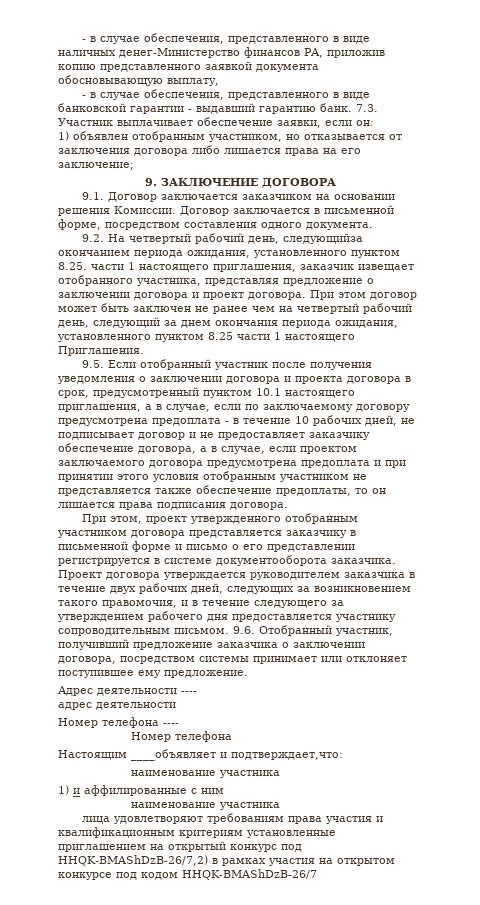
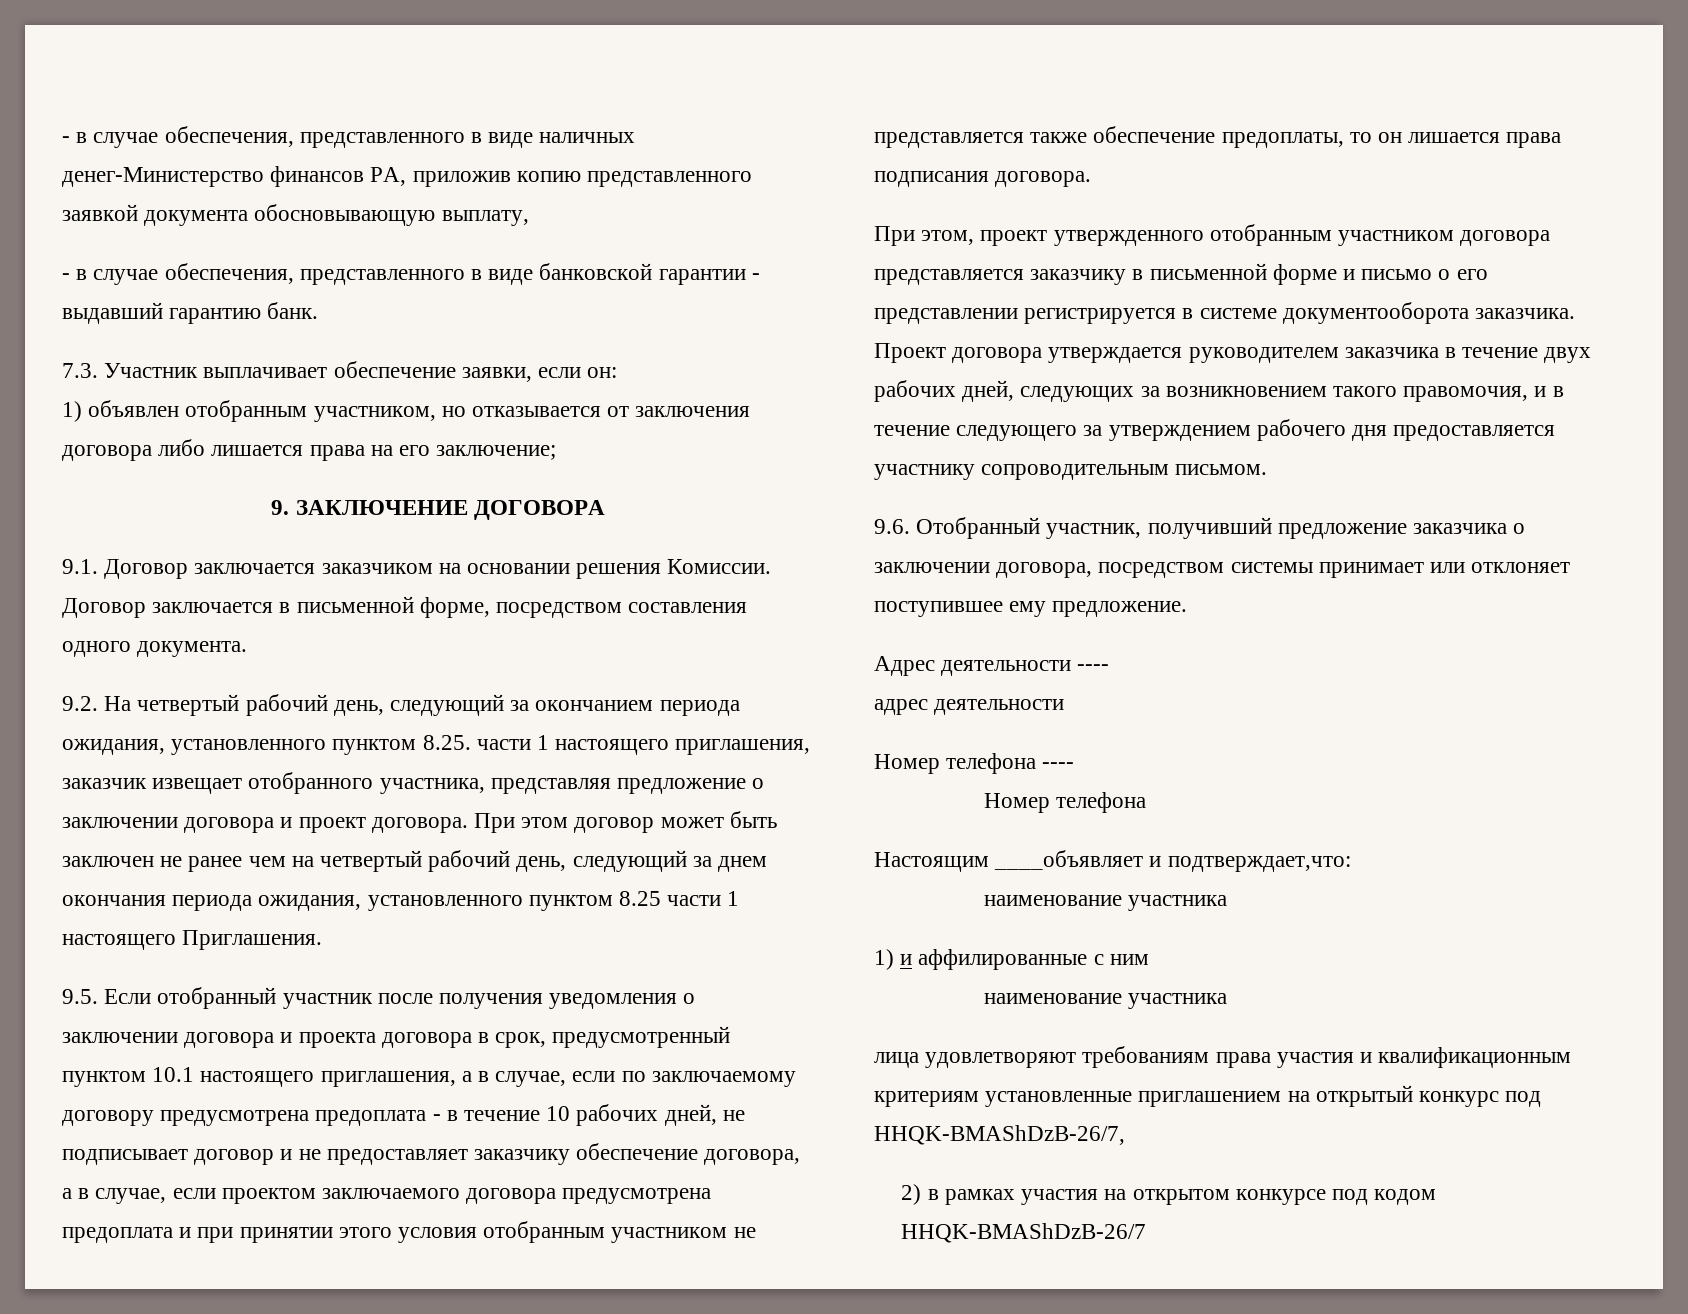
- - в случае обеспечения, представленного в виде банковской гарантии - выдавший гарантию банк. 7.3. Участник выплачивает обеспечение заявки, если он:
+ - в случае обеспечения, представленного в виде банковской гарантии - выдавший гарантию банк.
+ 7.3. Участник выплачивает обеспечение заявки, если он:
- 9.2. На четвертый рабочий день, следующийза окончанием периода ожидания, установленного пунктом 8.25. части 1 настоящего приглашения, заказчик извещает отобранного участника, представляя предложение о заключении договора и проект договора.
+ 9.2. На четвертый рабочий день, следующий за окончанием периода ожидания, установленного пунктом 8.25. части 1 настоящего приглашения, заказчик извещает отобранного участника, представляя предложение о заключении договора и проект договора.
- Проект договора утверждается руководителем заказчика в течение двух рабочих дней, следующих за возникновением такого правомочия, и в течение следующего за утверждением рабочего дня предоставляется участнику сопроводительным письмом. 9.6. Отобранный участник, получивший предложение заказчика о заключении договора, посредством системы принимает или отклоняет поступившее ему предложение.
+ Проект договора утверждается руководителем заказчика в течение двух рабочих дней, следующих за возникновением такого правомочия, и в течение следующего за утверждением рабочего дня предоставляется участнику сопроводительным письмом.
+ 9.6. Отобранный участник, получивший предложение заказчика о заключении договора, посредством системы принимает или отклоняет поступившее ему предложение.
- лица удовлетворяют требованиям права участия и квалификационным критериям установленные приглашением на открытый конкурс под HHQK-BMAShDzB-26/7,2) в рамках участия на открытом конкурсе под кодом HHQK-BMAShDzB-26/7
+ лица удовлетворяют требованиям права участия и квалификационным критериям установленные приглашением на открытый конкурс под HHQK-BMAShDzB-26/7,
+ 2) в рамках участия на открытом конкурсе под кодом HHQK-BMAShDzB-26/7

